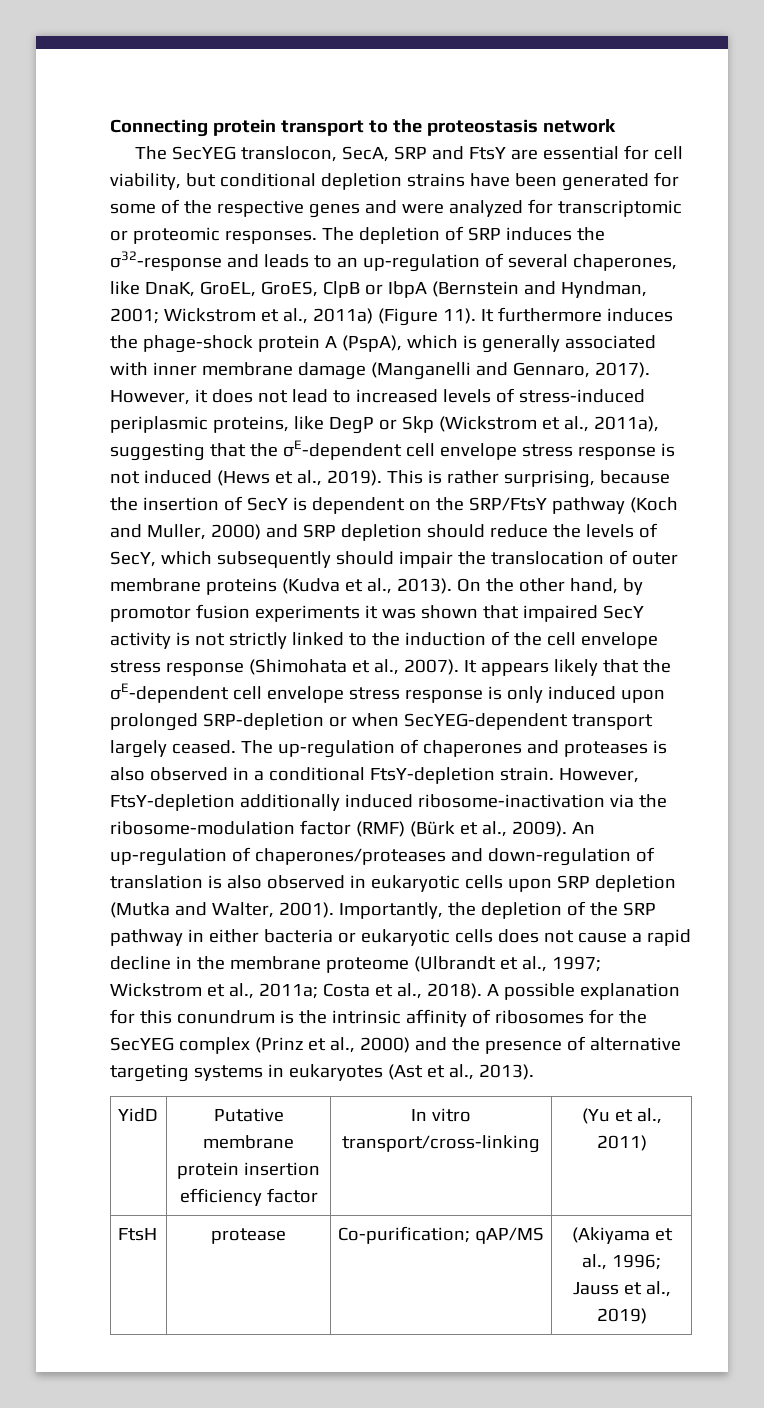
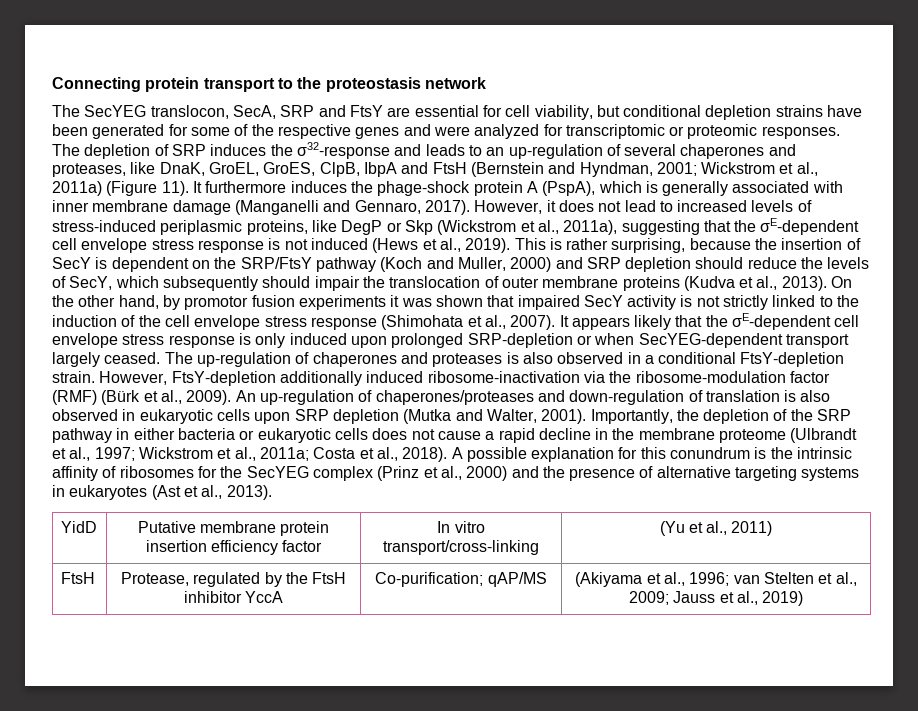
- The depletion of SRP induces the σ32-response and leads to an up-regulation of several chaperones, like DnaK, GroEL, GroES, ClpB or IbpA (Bernstein and Hyndman, 2001; Wickstrom et al., 2011a) (Figure 11).
+ The depletion of SRP induces the σ32-response and leads to an up-regulation of several chaperones and proteases, like DnaK, GroEL, GroES, ClpB, IbpA and FtsH (Bernstein and Hyndman, 2001; Wickstrom et al., 2011a) (Figure 11).
- FtsH | protease | Co-purification; qAP/MS | (Akiyama et al., 1996; Jauss et al., 2019)
+ FtsH | Protease, regulated by the FtsH inhibitor YccA | Co-purification; qAP/MS | (Akiyama et al., 1996; van Stelten et al., 2009; Jauss et al., 2019)

